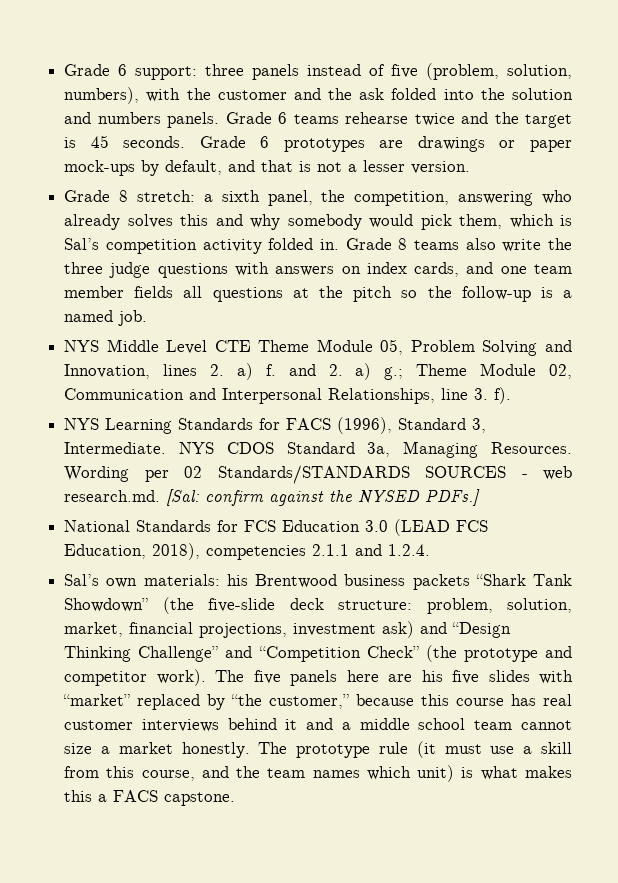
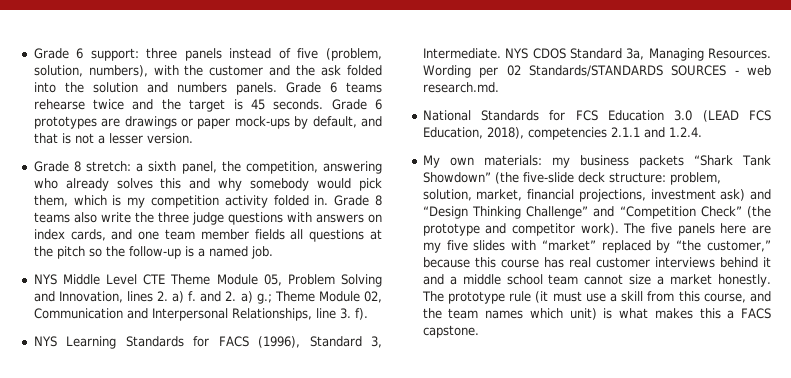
- Grade 8 stretch: a sixth panel, the competition, answering who already solves this and why somebody would pick them, which is Sal’s competition activity folded in.
+ Grade 8 stretch: a sixth panel, the competition, answering who already solves this and why somebody would pick them, which is my competition activity folded in.
- Wording per 02 Standards/STANDARDS SOURCES - web research.md. [Sal: confirm against the NYSED PDFs.]
+ Wording per 02 Standards/STANDARDS SOURCES - web research.md.
- Sal’s own materials: his Brentwood business packets “Shark Tank Showdown” (the five-slide deck structure: problem, solution, market, financial projections, investment ask) and “Design Thinking Challenge” and “Competition Check” (the prototype and competitor work).
+ My own materials: my business packets “Shark Tank Showdown” (the five-slide deck structure: problem, solution, market, financial projections, investment ask) and “Design Thinking Challenge” and “Competition Check” (the prototype and competitor work).
- The five panels here are his five slides with “market” replaced by “the customer,” because this course has real customer interviews behind it and a middle school team cannot size a market honestly.
+ The five panels here are my five slides with “market” replaced by “the customer,” because this course has real customer interviews behind it and a middle school team cannot size a market honestly.

